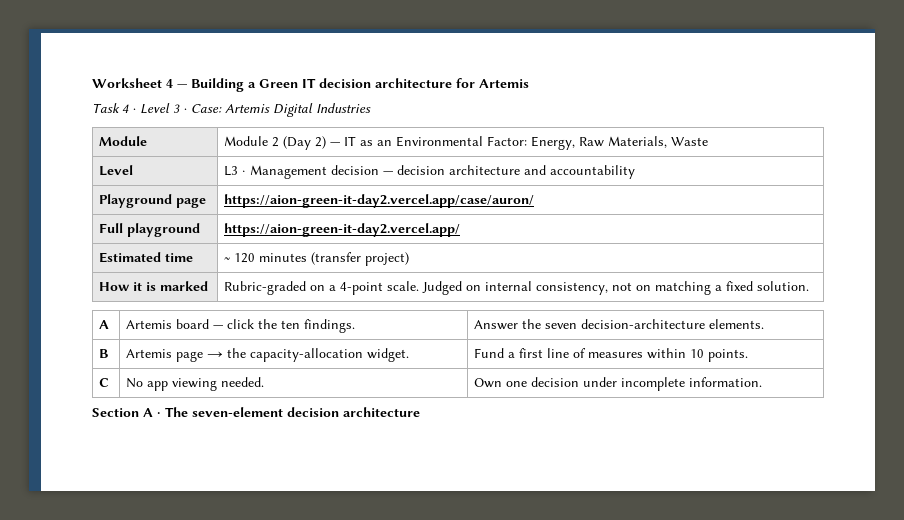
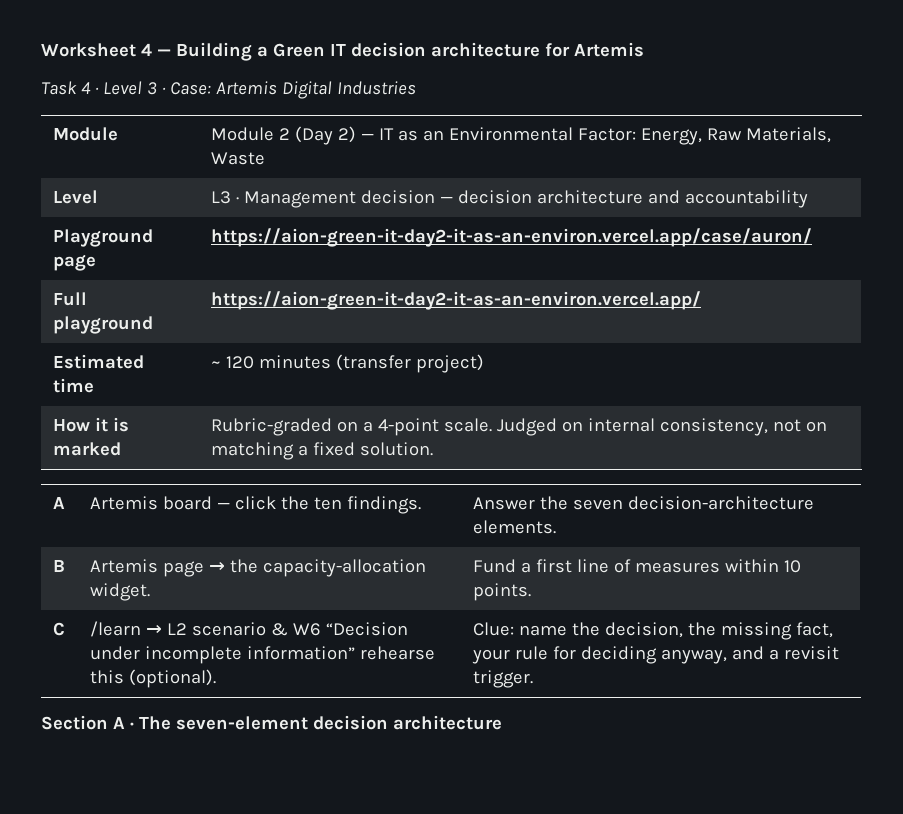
- Playground page | https://aion-green-it-day2.vercel.app/case/auron/
+ Playground page | https://aion-green-it-day2-it-as-an-environ.vercel.app/case/auron/
- Full playground | https://aion-green-it-day2.vercel.app/
+ Full playground | https://aion-green-it-day2-it-as-an-environ.vercel.app/
- C | No app viewing needed. | Own one decision under incomplete information.
+ C | /learn → L2 scenario & W6 “Decision under incomplete information” rehearse this (optional). | Clue: name the decision, the missing fact, your rule for deciding anyway, and a revisit trigger.

